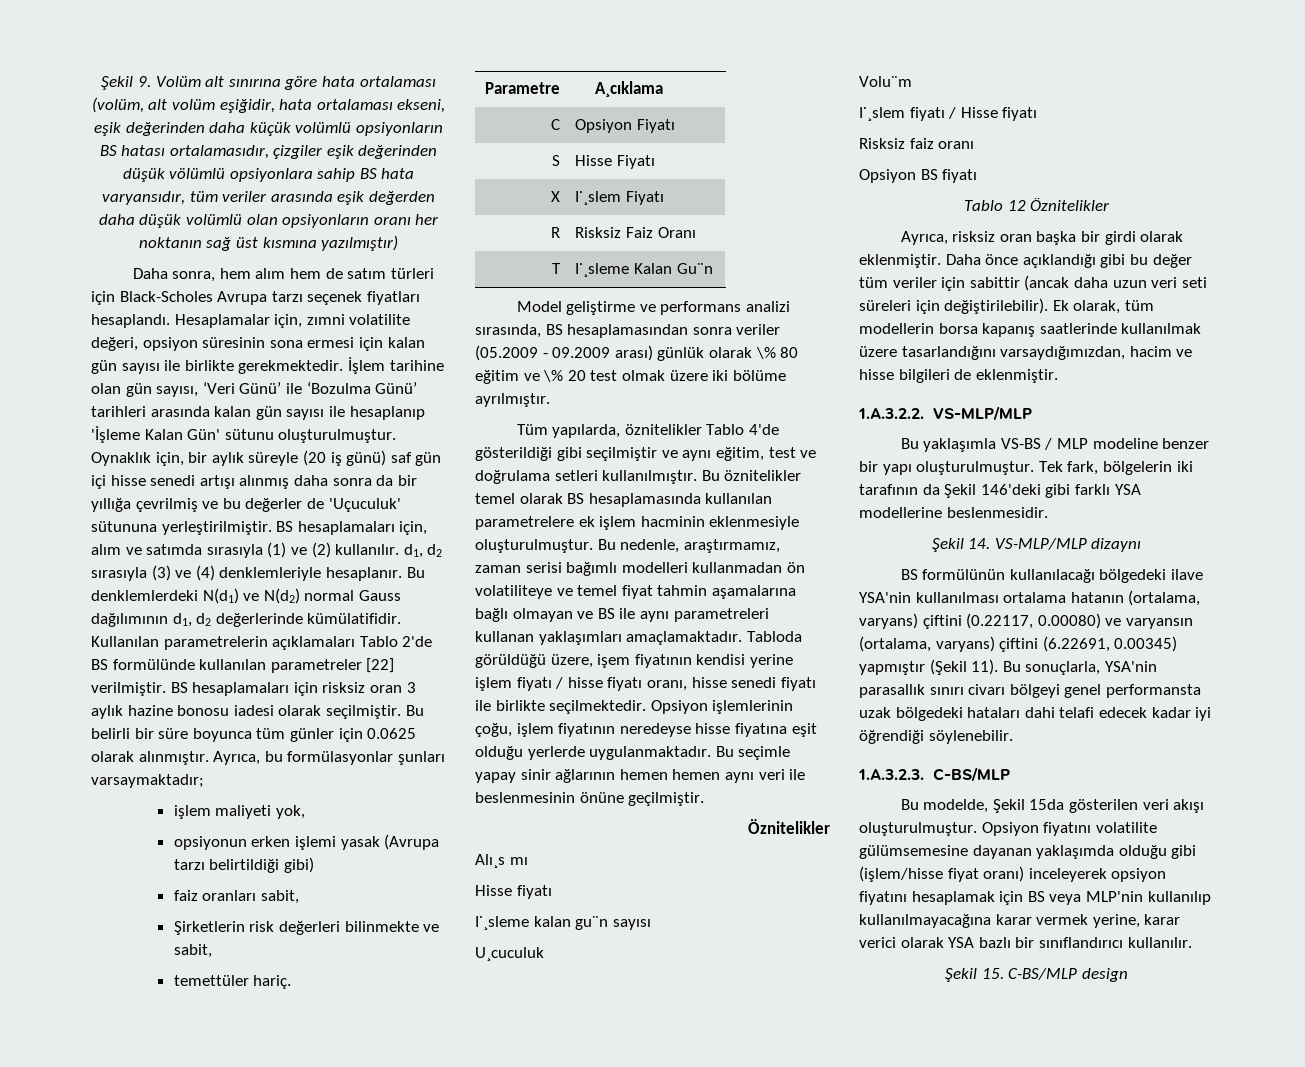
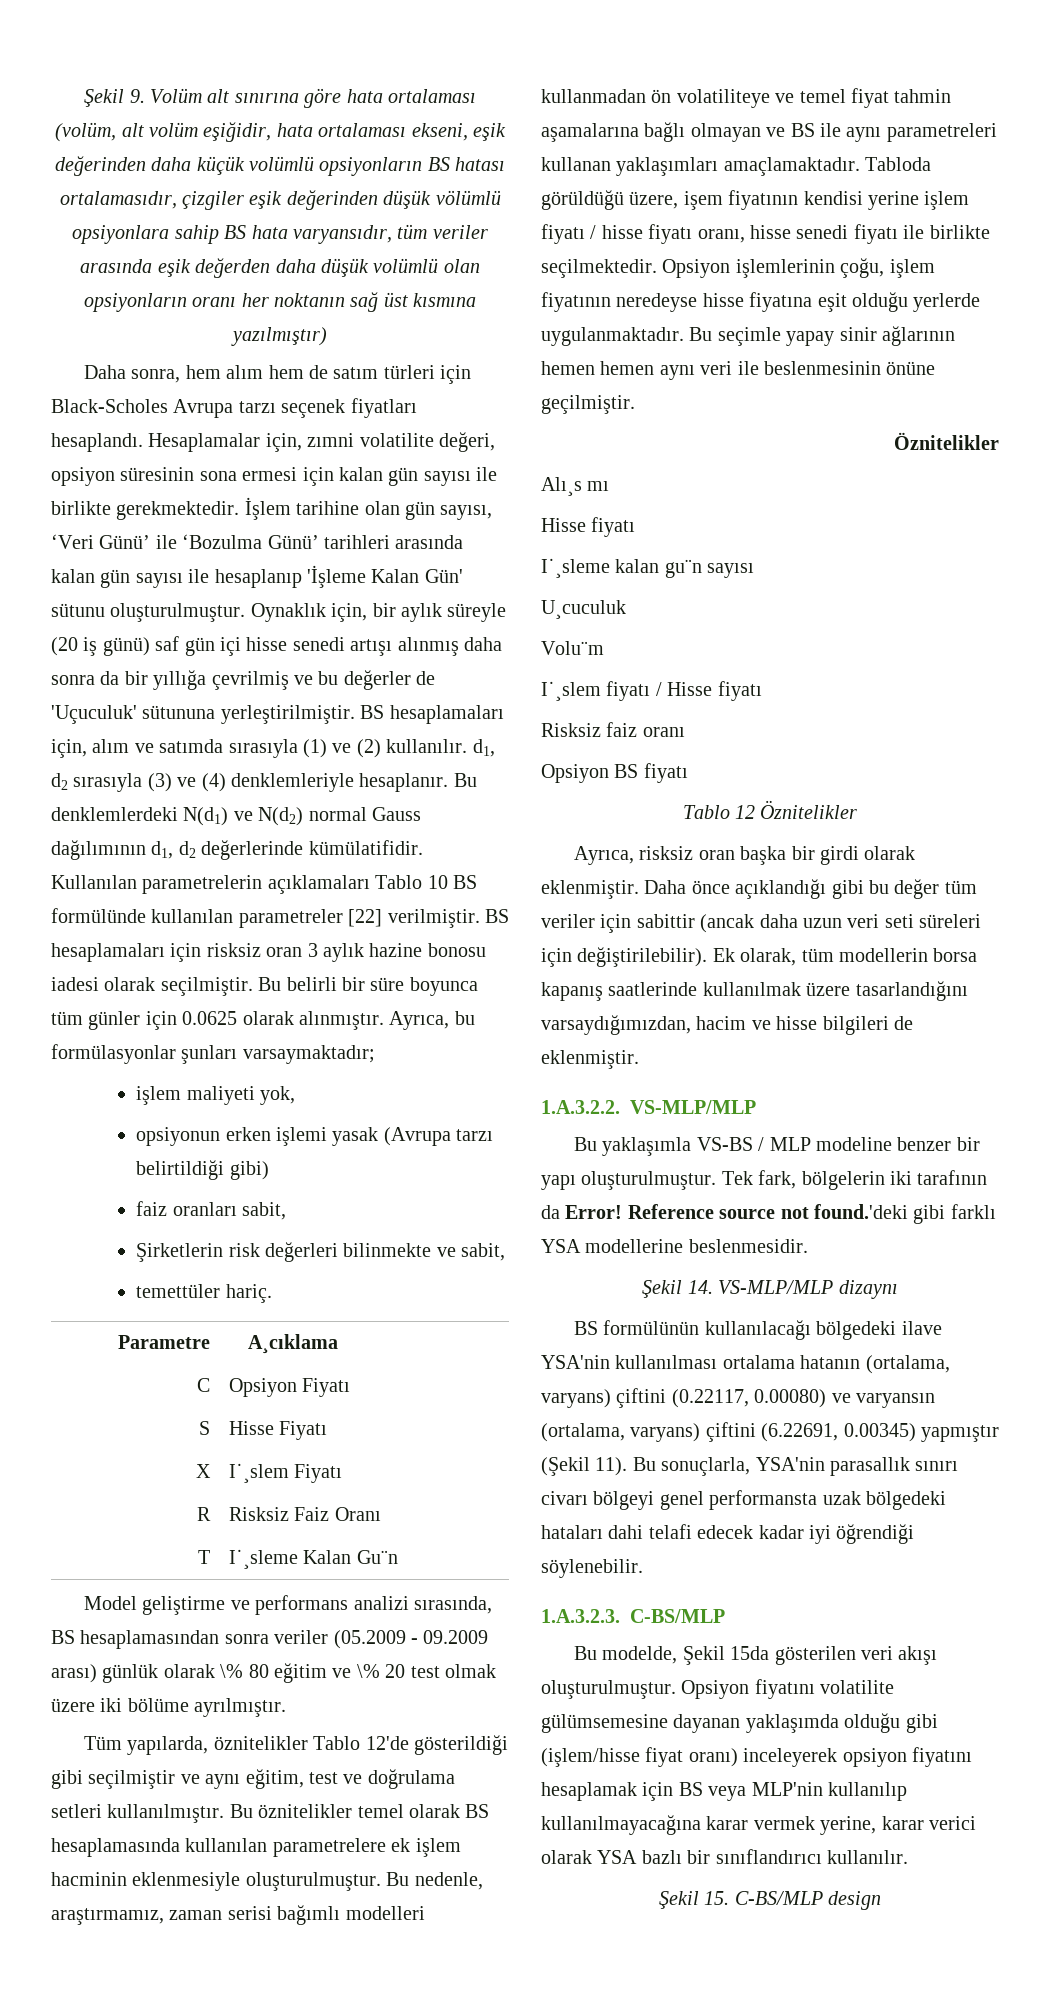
- Kullanılan parametrelerin açıklamaları Tablo 2'de BS formülünde kullanılan parametreler [22] verilmiştir.
+ Kullanılan parametrelerin açıklamaları Tablo 10 BS formülünde kullanılan parametreler [22] verilmiştir.
- Tüm yapılarda, öznitelikler Tablo 4'de gösterildiği gibi seçilmiştir ve aynı eğitim, test ve doğrulama setleri kullanılmıştır.
+ Tüm yapılarda, öznitelikler Tablo 12'de gösterildiği gibi seçilmiştir ve aynı eğitim, test ve doğrulama setleri kullanılmıştır.
- Tek fark, bölgelerin iki tarafının da Şekil 146'deki gibi farklı YSA modellerine beslenmesidir.
+ Tek fark, bölgelerin iki tarafının da Error! Reference source not found.'deki gibi farklı YSA modellerine beslenmesidir.

